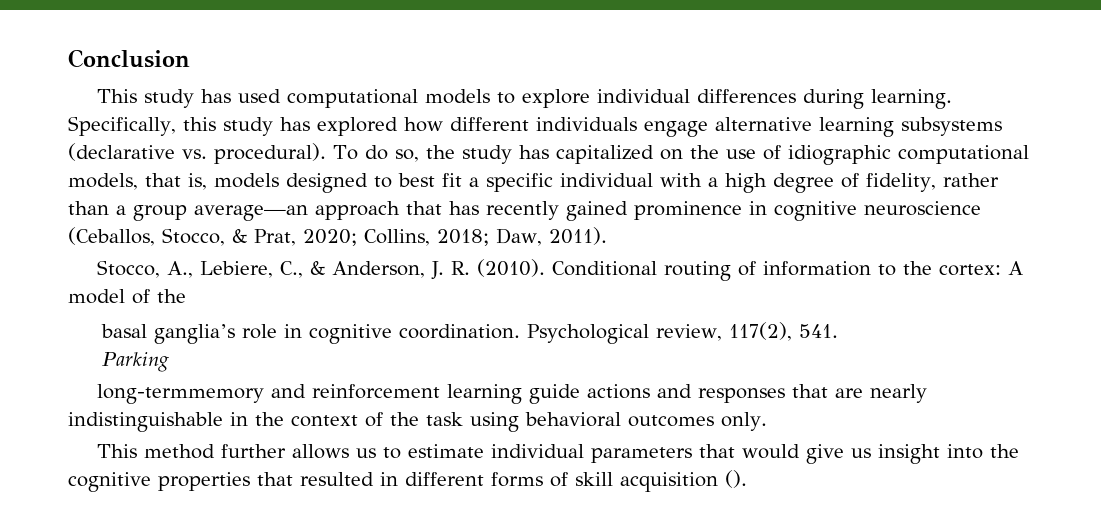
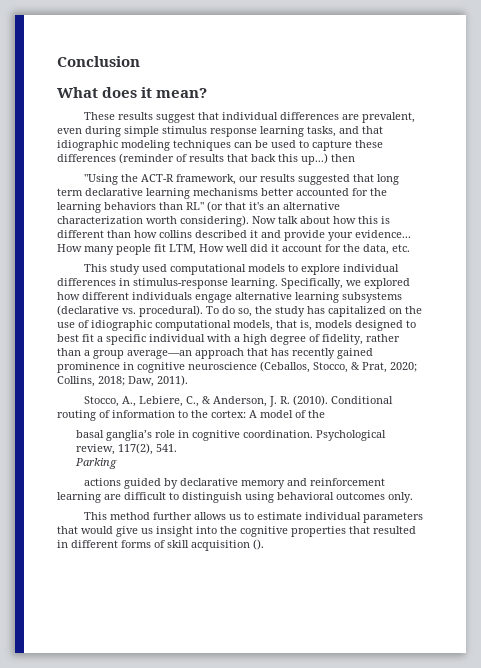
+ What does it mean?
+ These results suggest that individual differences are prevalent, even during simple stimulus response learning tasks, and that idiographic modeling techniques can be used to capture these differences (reminder of results that back this up...) then
+ "Using the ACT-R framework, our results suggested that long term declarative learning mechanisms better accounted for the learning behaviors than RL" (or that it's an alternative characterization worth considering). Now talk about how this is different than how collins described it and provide your evidence... How many people fit LTM, How well did it account for the data, etc.
- This study has used computational models to explore individual differences during learning. Specifically, this study has explored how different individuals engage alternative learning subsystems (declarative vs. procedural).
+ This study used computational models to explore individual differences in stimulus-response learning. Specifically, we explored how different individuals engage alternative learning subsystems (declarative vs. procedural).
- long-termmemory and reinforcement learning guide actions and responses that are nearly indistinguishable in the context of the task using behavioral outcomes only.
+ actions guided by declarative memory and reinforcement learning are difficult to distinguish using behavioral outcomes only.

